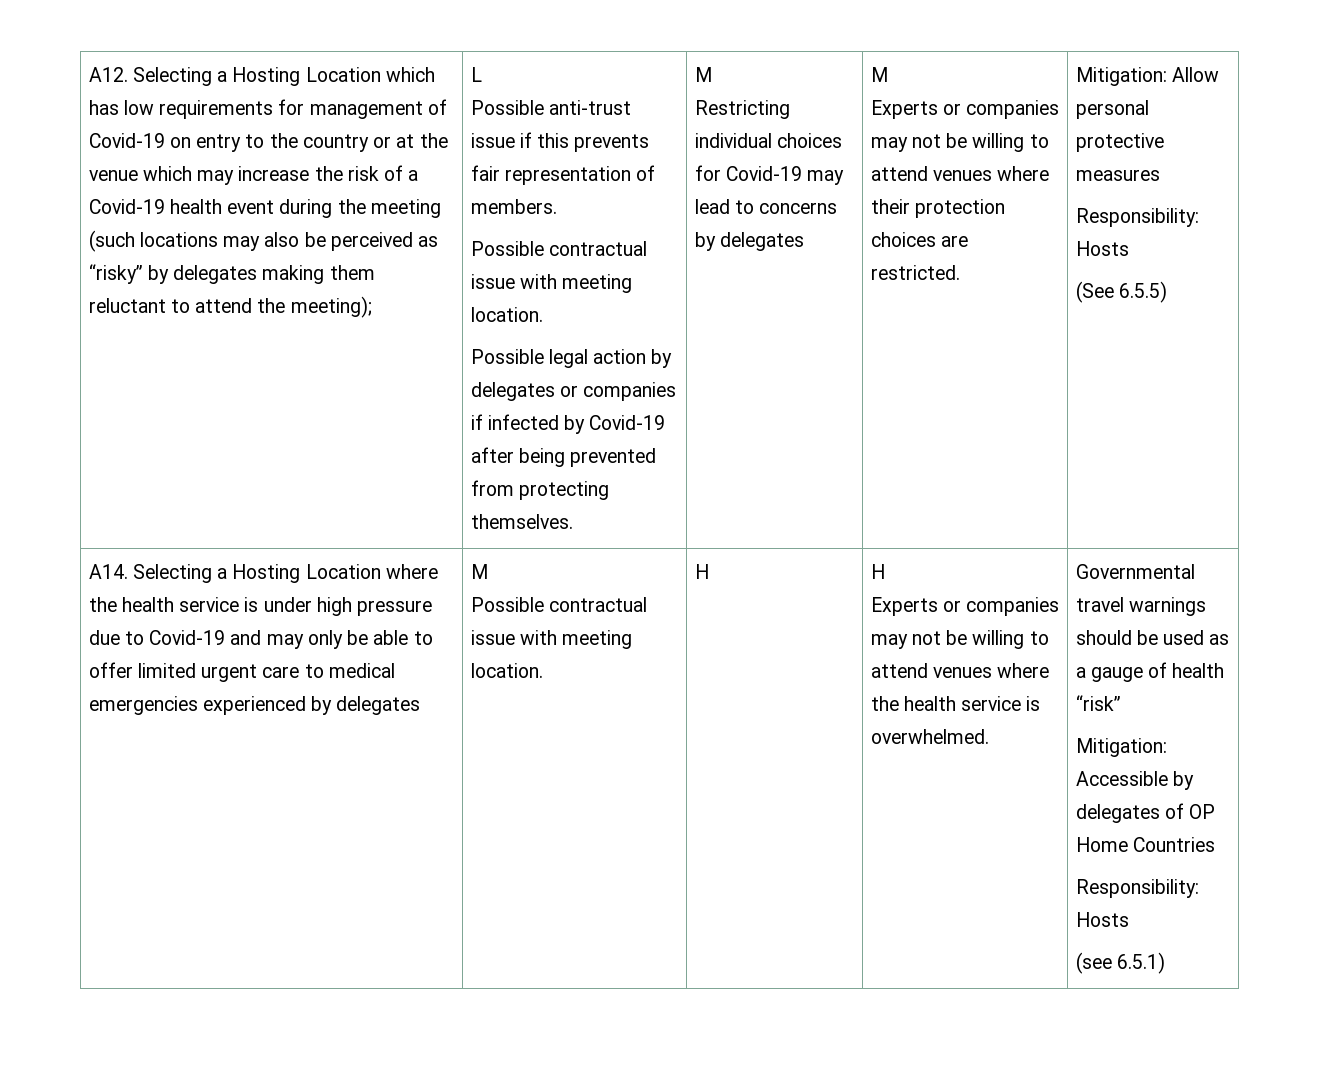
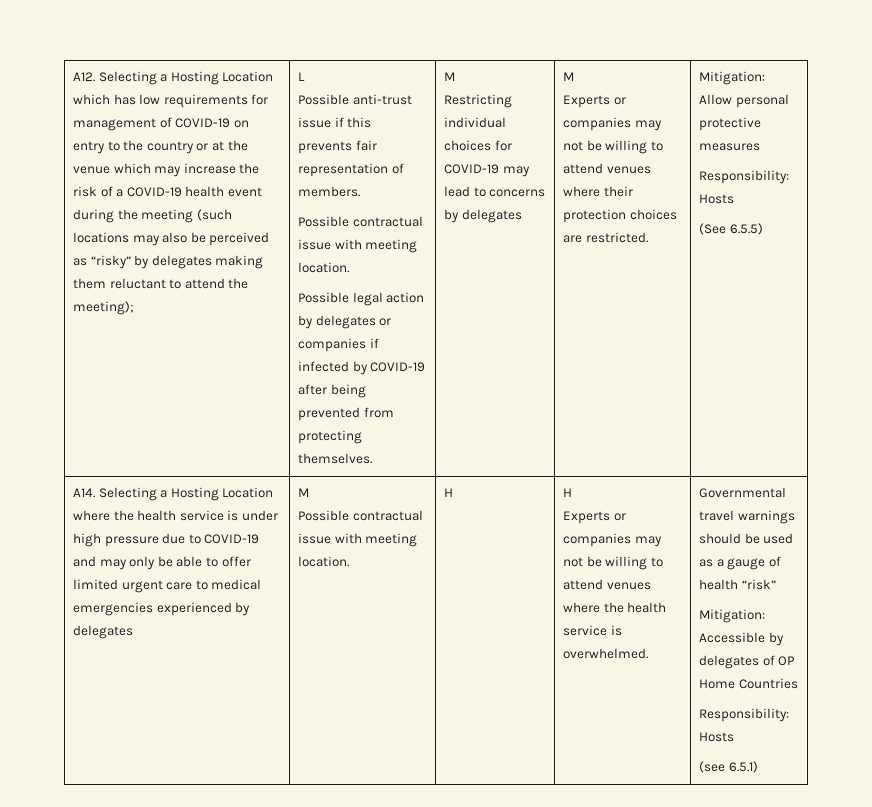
- A12. Selecting a Hosting Location which has low requirements for management of Covid-19 on entry to the country or at the venue which may increase the risk of a Covid-19 health event during the meeting (such locations may also be perceived as “risky” by delegates making them reluctant to attend the meeting);
+ A12. Selecting a Hosting Location which has low requirements for management of COVID-19 on entry to the country or at the venue which may increase the risk of a COVID-19 health event during the meeting (such locations may also be perceived as “risky” by delegates making them reluctant to attend the meeting);
- Possible legal action by delegates or companies if infected by Covid-19 after being prevented from protecting themselves.
+ Possible legal action by delegates or companies if infected by COVID-19 after being prevented from protecting themselves.
- Restricting individual choices for Covid-19 may lead to concerns by delegates
+ Restricting individual choices for COVID-19 may lead to concerns by delegates
- A14. Selecting a Hosting Location where the health service is under high pressure due to Covid-19 and may only be able to offer limited urgent care to medical emergencies experienced by delegates
+ A14. Selecting a Hosting Location where the health service is under high pressure due to COVID-19 and may only be able to offer limited urgent care to medical emergencies experienced by delegates

